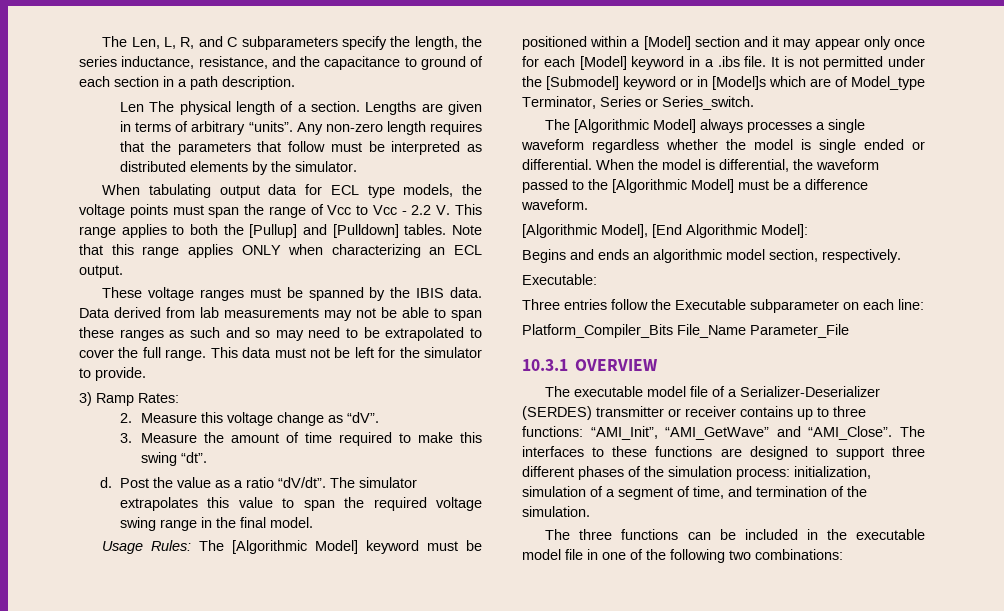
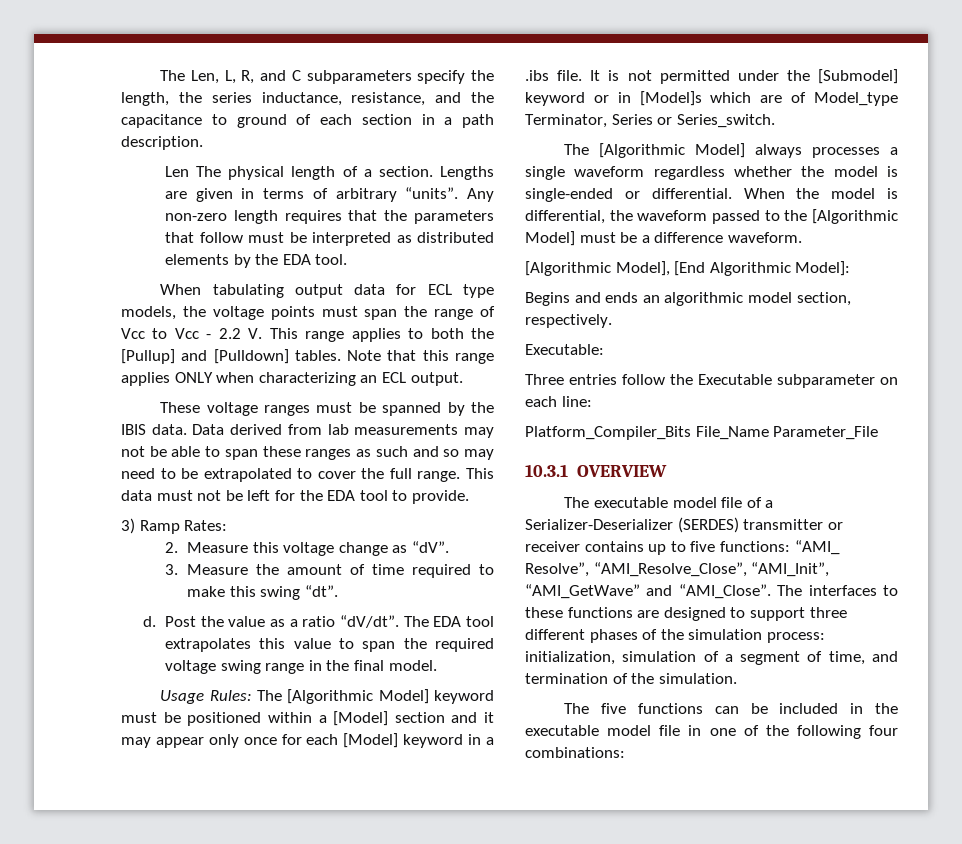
- Any non-zero length requires that the parameters that follow must be interpreted as distributed elements by the simulator.
+ Any non-zero length requires that the parameters that follow must be interpreted as distributed elements by the EDA tool.
- This data must not be left for the simulator to provide.
+ This data must not be left for the EDA tool to provide.
- The simulator extrapolates this value to span the required voltage swing range in the final model.
+ The EDA tool extrapolates this value to span the required voltage swing range in the final model.
- The [Algorithmic Model] always processes a single waveform regardless whether the model is single ended or differential.
+ The [Algorithmic Model] always processes a single waveform regardless whether the model is single-ended or differential.
- The executable model file of a Serializer-Deserializer (SERDES) transmitter or receiver contains up to three functions: “AMI_Init”, “AMI_GetWave” and “AMI_Close”.
+ The executable model file of a Serializer-Deserializer (SERDES) transmitter or receiver contains up to five functions: “AMI_ Resolve”, “AMI_Resolve_Close”, “AMI_Init”, “AMI_GetWave” and “AMI_Close”.
- The three functions can be included in the executable model file in one of the following two combinations:
+ The five functions can be included in the executable model file in one of the following four combinations:

